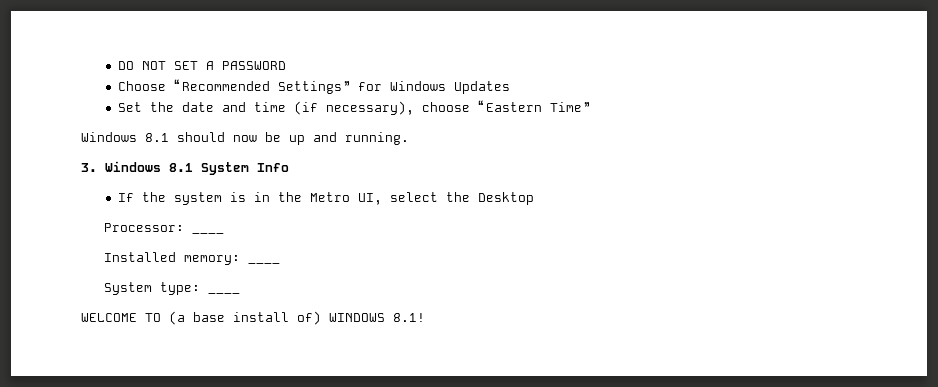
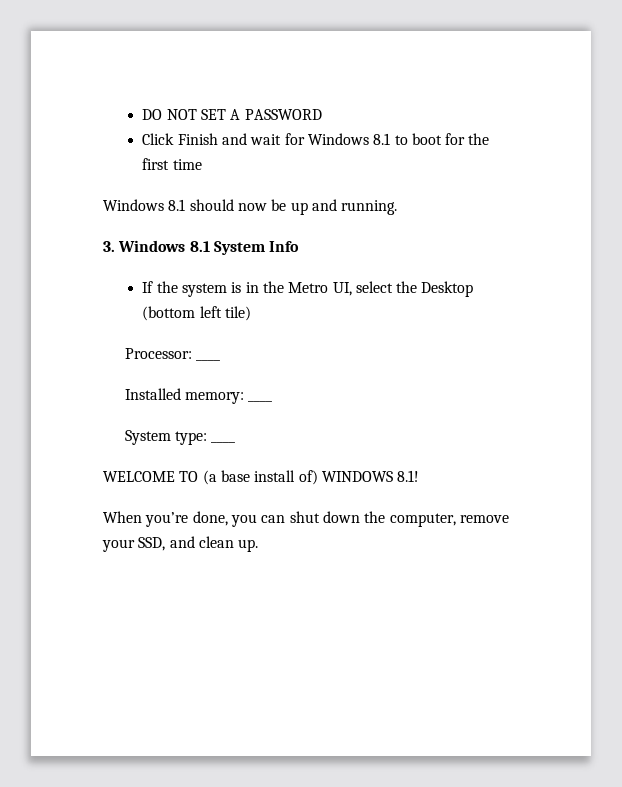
- Choose “Recommended Settings” for Windows Updates
- Set the date and time (if necessary), choose “Eastern Time”
+ Click Finish and wait for Windows 8.1 to boot for the first time
- If the system is in the Metro UI, select the Desktop
+ If the system is in the Metro UI, select the Desktop (bottom left tile)
+ When you’re done, you can shut down the computer, remove your SSD, and clean up.

